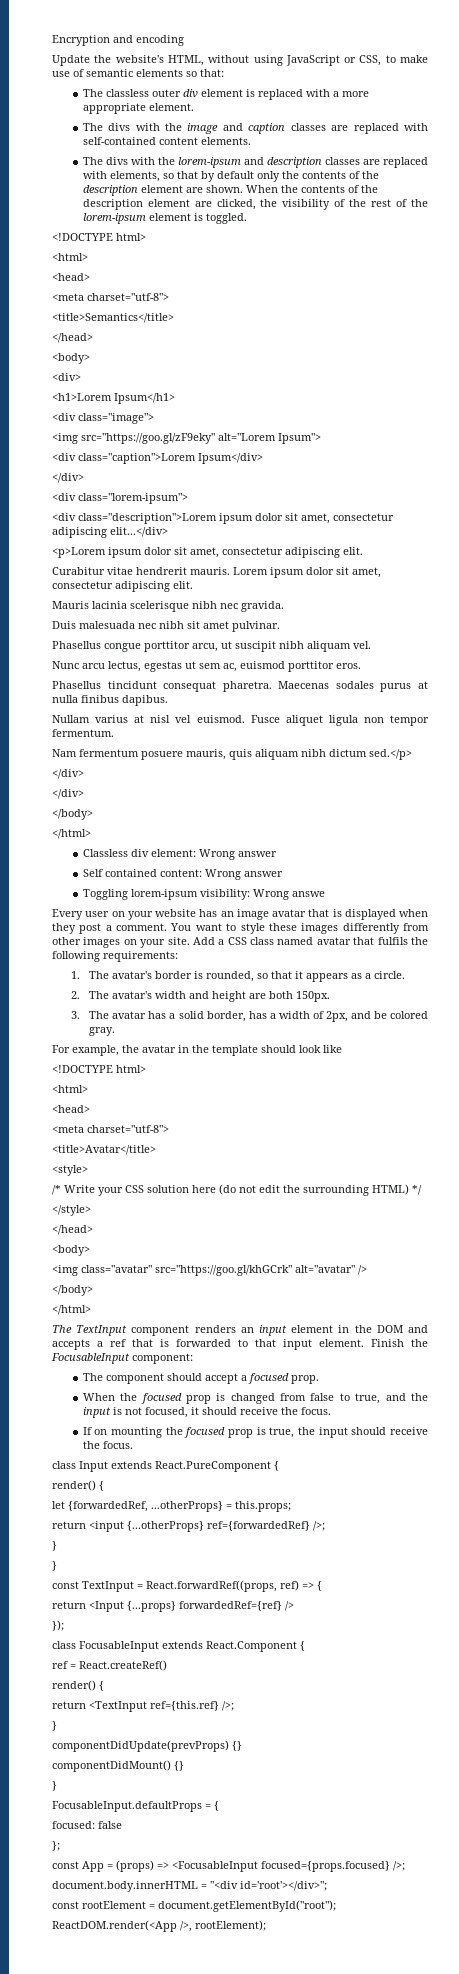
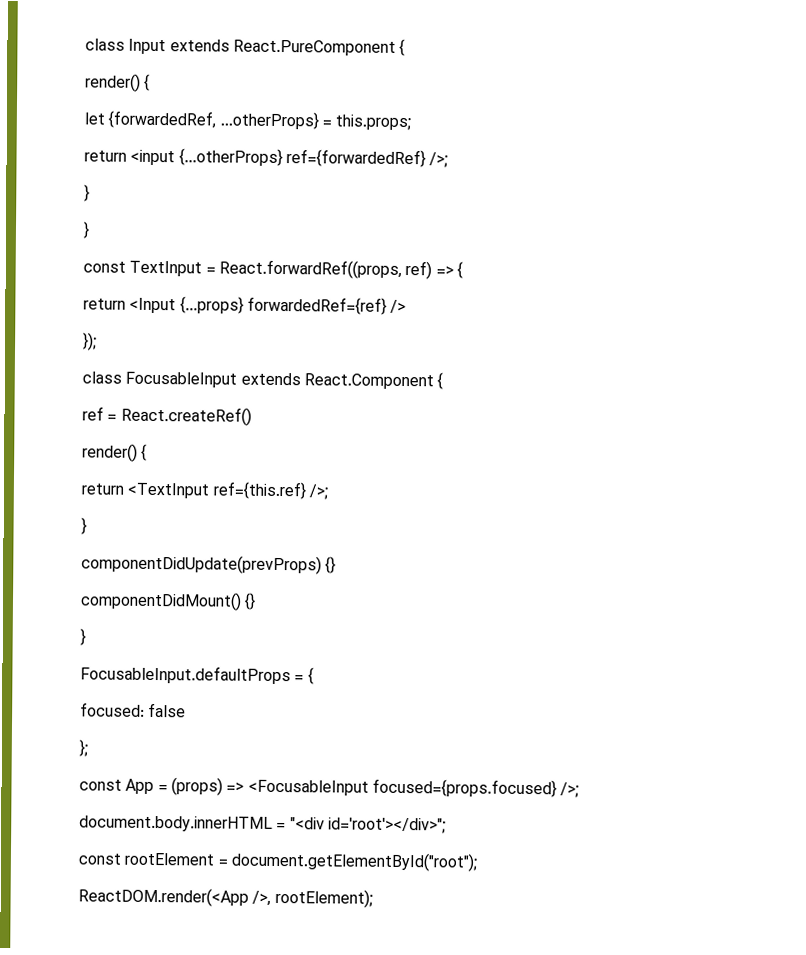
- Encryption and encoding
- Update the website's HTML, without using JavaScript or CSS, to make use of semantic elements so that:
- The classless outer div element is replaced with a more appropriate element.
- The divs with the image and caption classes are replaced with self-contained content elements.
- The divs with the lorem-ipsum and description classes are replaced with elements, so that by default only the contents of the description element are shown. When the contents of the description element are clicked, the visibility of the rest of the lorem-ipsum element is toggled.
- <!DOCTYPE html>
- <html>
- <head>
- <meta charset="utf-8">
- <title>Semantics</title>
- </head>
- <body>
- <div>
- <h1>Lorem Ipsum</h1>
- <div class="image">
- <img src="https://goo.gl/zF9eky" alt="Lorem Ipsum">
- <div class="caption">Lorem Ipsum</div>
- </div>
- <div class="lorem-ipsum">
- <div class="description">Lorem ipsum dolor sit amet, consectetur adipiscing elit...</div>
- <p>Lorem ipsum dolor sit amet, consectetur adipiscing elit.
- Curabitur vitae hendrerit mauris. Lorem ipsum dolor sit amet, consectetur adipiscing elit.
- Mauris lacinia scelerisque nibh nec gravida.
- Duis malesuada nec nibh sit amet pulvinar.
- Phasellus congue porttitor arcu, ut suscipit nibh aliquam vel.
- Nunc arcu lectus, egestas ut sem ac, euismod porttitor eros.
- Phasellus tincidunt consequat pharetra. Maecenas sodales purus at nulla finibus dapibus.
- Nullam varius at nisl vel euismod. Fusce aliquet ligula non tempor fermentum.
- Nam fermentum posuere mauris, quis aliquam nibh dictum sed.</p>
- </div>
- </div>
- </body>
- </html>
- Classless div element: Wrong answer
- Self contained content: Wrong answer
- Toggling lorem-ipsum visibility: Wrong answe
- Every user on your website has an image avatar that is displayed when they post a comment. You want to style these images differently from other images on your site. Add a CSS class named avatar that fulfils the following requirements:
- 1. The avatar's border is rounded, so that it appears as a circle.
- 2. The avatar's width and height are both 150px.
- 3. The avatar has a solid border, has a width of 2px, and be colored gray.
- For example, the avatar in the template should look like
- <!DOCTYPE html>
- <html>
- <head>
- <meta charset="utf-8">
- <title>Avatar</title>
- <style>
- /* Write your CSS solution here (do not edit the surrounding HTML) */
- </style>
- </head>
- <body>
- <img class="avatar" src="https://goo.gl/khGCrk" alt="avatar" />
- </body>
- </html>
- The TextInput component renders an input element in the DOM and accepts a ref that is forwarded to that input element. Finish the FocusableInput component:
- The component should accept a focused prop.
- When the focused prop is changed from false to true, and the input is not focused, it should receive the focus.
- If on mounting the focused prop is true, the input should receive the focus.

